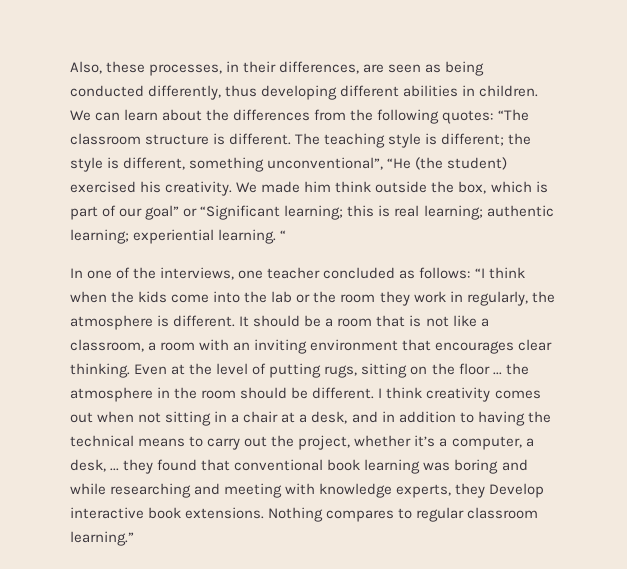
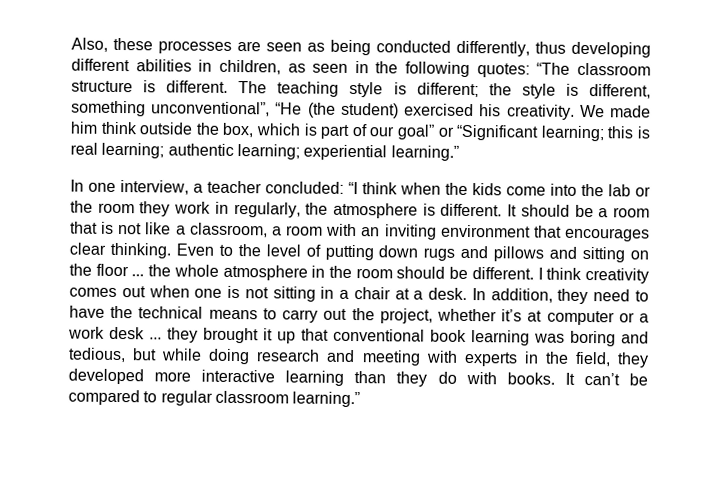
- Also, these processes, in their differences, are seen as being conducted differently, thus developing different abilities in children. We can learn about the differences from the following quotes: “The classroom structure is different.
+ Also, these processes are seen as being conducted differently, thus developing different abilities in children, as seen in the following quotes: “The classroom structure is different.
- We made him think outside the box, which is part of our goal” or “Significant learning; this is real learning; authentic learning; experiential learning. “
+ We made him think outside the box, which is part of our goal” or “Significant learning; this is real learning; authentic learning; experiential learning.”
- In one of the interviews, one teacher concluded as follows: “I think when the kids come into the lab or the room they work in regularly, the atmosphere is different.
+ In one interview, a teacher concluded: “I think when the kids come into the lab or the room they work in regularly, the atmosphere is different.
- Even at the level of putting rugs, sitting on the floor ... the atmosphere in the room should be different.
+ Even to the level of putting down rugs and pillows and sitting on the floor ... the whole atmosphere in the room should be different.
- I think creativity comes out when not sitting in a chair at a desk, and in addition to having the technical means to carry out the project, whether it’s a computer, a desk, ... they found that conventional book learning was boring and while researching and meeting with knowledge experts, they Develop interactive book extensions. Nothing compares to regular classroom learning.”
+ I think creativity comes out when one is not sitting in a chair at a desk. In addition, they need to have the technical means to carry out the project, whether it’s at computer or a work desk ... they brought it up that conventional book learning was boring and tedious, but while doing research and meeting with experts in the field, they developed more interactive learning than they do with books. It can’t be compared to regular classroom learning.”

